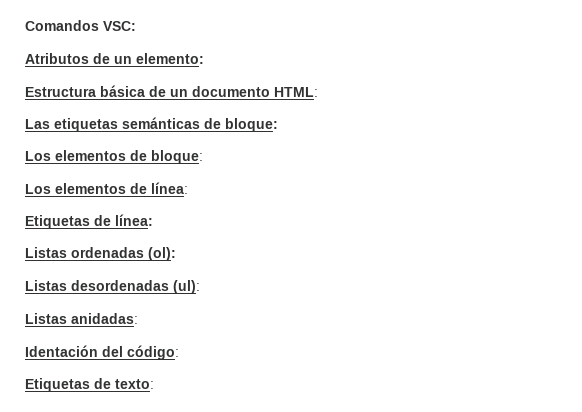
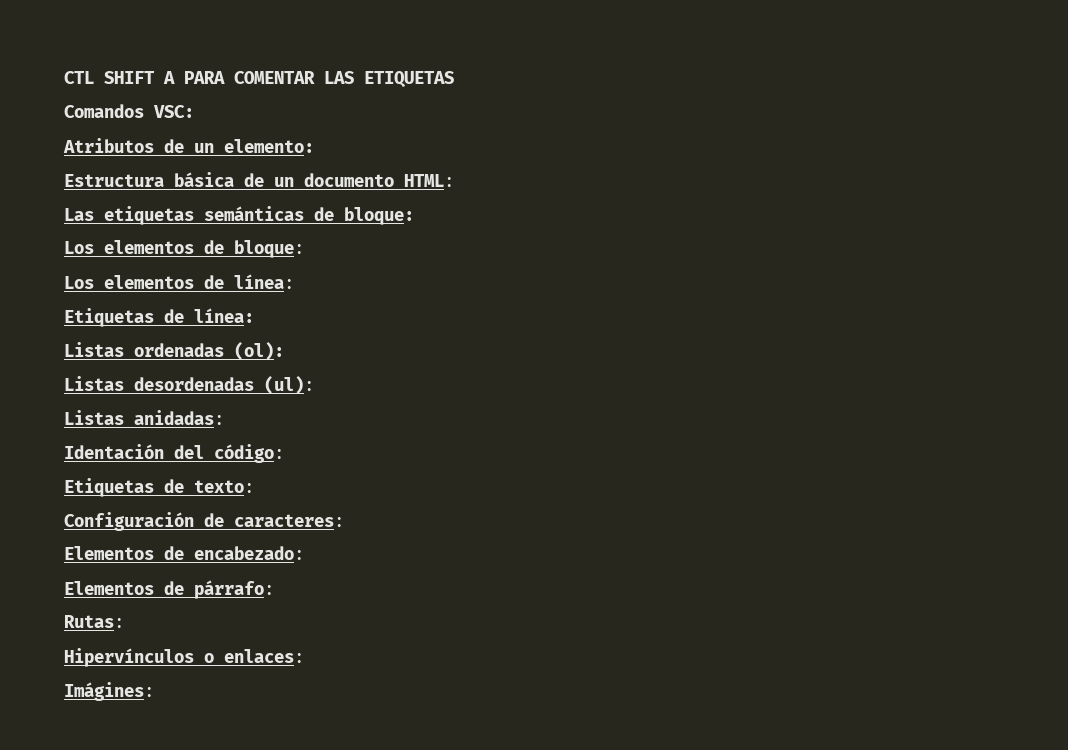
+ CTL SHIFT A PARA COMENTAR LAS ETIQUETAS
+ Configuración de caracteres:
+ Elementos de encabezado:
+ Elementos de párrafo:
+ Rutas:
+ Hipervínculos o enlaces:
+ Imágines:

